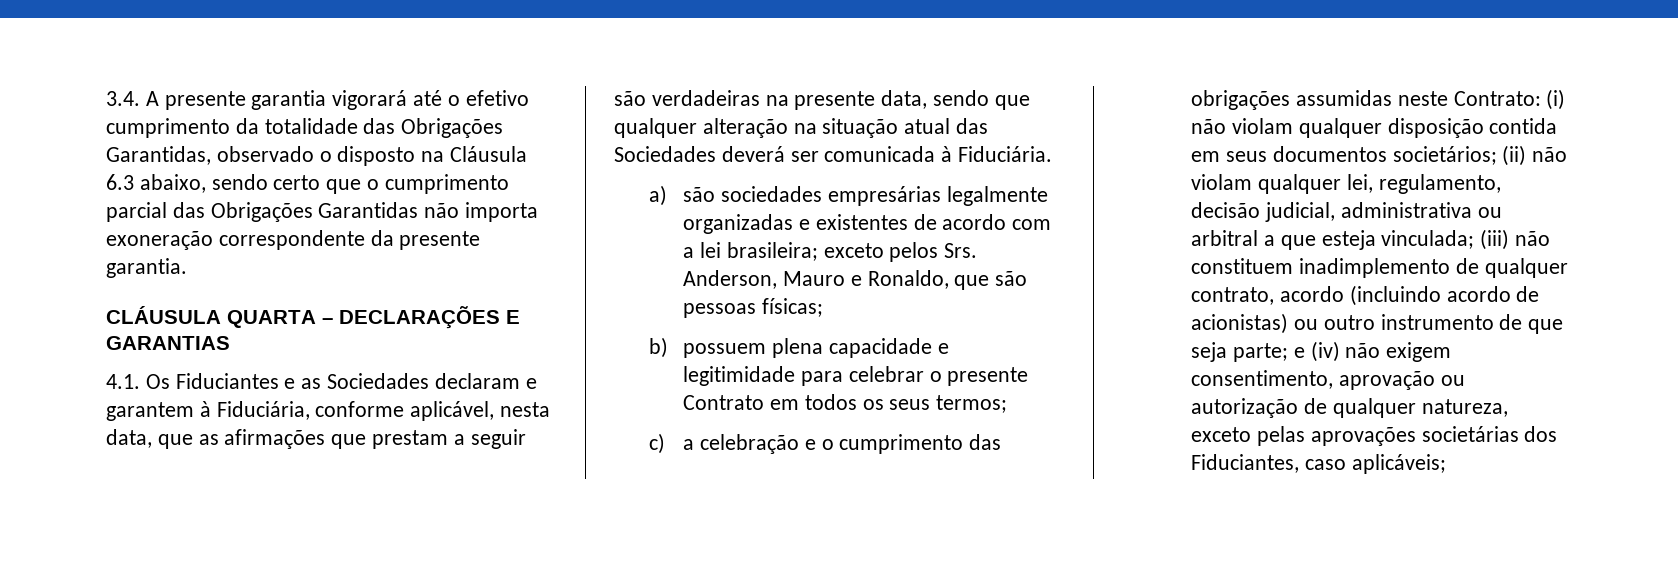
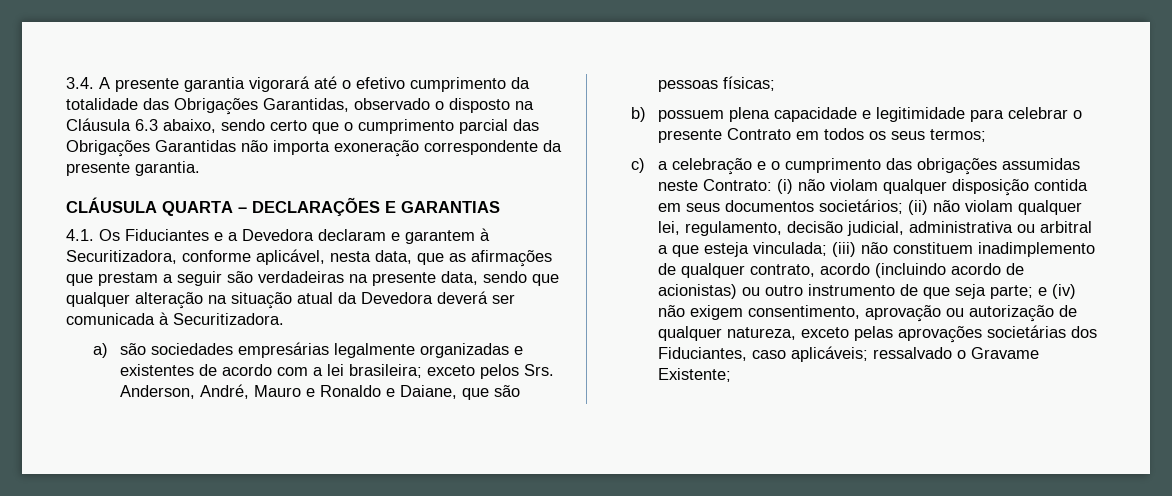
- 4.1. Os Fiduciantes e as Sociedades declaram e garantem à Fiduciária, conforme aplicável, nesta data, que as afirmações que prestam a seguir são verdadeiras na presente data, sendo que qualquer alteração na situação atual das Sociedades deverá ser comunicada à Fiduciária.
+ 4.1. Os Fiduciantes e a Devedora declaram e garantem à Securitizadora, conforme aplicável, nesta data, que as afirmações que prestam a seguir são verdadeiras na presente data, sendo que qualquer alteração na situação atual da Devedora deverá ser comunicada à Securitizadora.
- a) são sociedades empresárias legalmente organizadas e existentes de acordo com a lei brasileira; exceto pelos Srs. Anderson, Mauro e Ronaldo, que são pessoas físicas;
+ a) são sociedades empresárias legalmente organizadas e existentes de acordo com a lei brasileira; exceto pelos Srs. Anderson, André, Mauro e Ronaldo e Daiane, que são pessoas físicas;
+ ressalvado o Gravame Existente;

